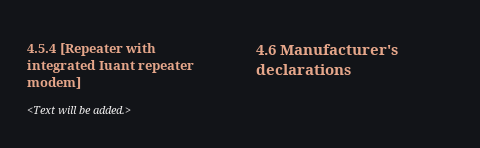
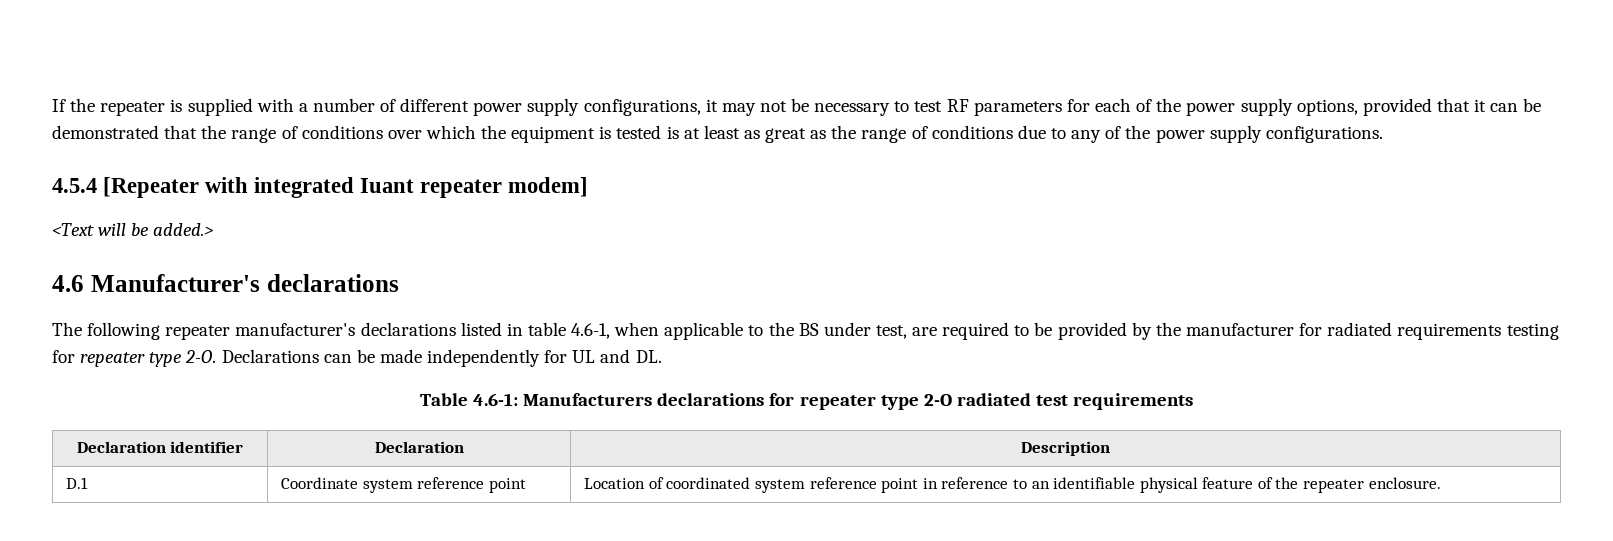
+ If the repeater is supplied with a number of different power supply configurations, it may not be necessary to test RF parameters for each of the power supply options, provided that it can be demonstrated that the range of conditions over which the equipment is tested is at least as great as the range of conditions due to any of the power supply configurations.
+ The following repeater manufacturer's declarations listed in table 4.6-1, when applicable to the BS under test, are required to be provided by the manufacturer for radiated requirements testing for repeater type 2-O. Declarations can be made independently for UL and DL.
+ Table 4.6-1: Manufacturers declarations for repeater type 2-O radiated test requirements
+ Declaration identifier | Declaration | Description
+ D.1 | Coordinate system reference point | Location of coordinated system reference point in reference to an identifiable physical feature of the repeater enclosure.

